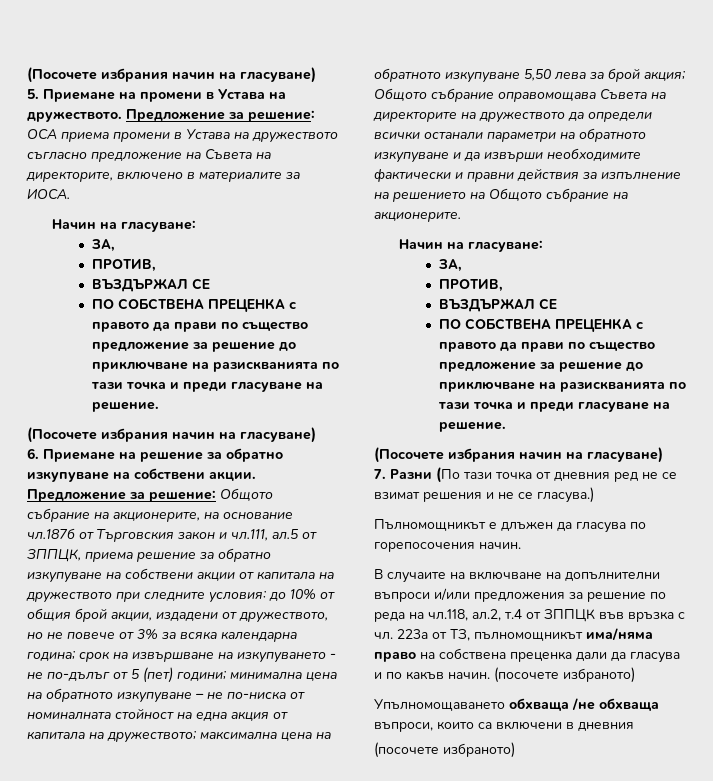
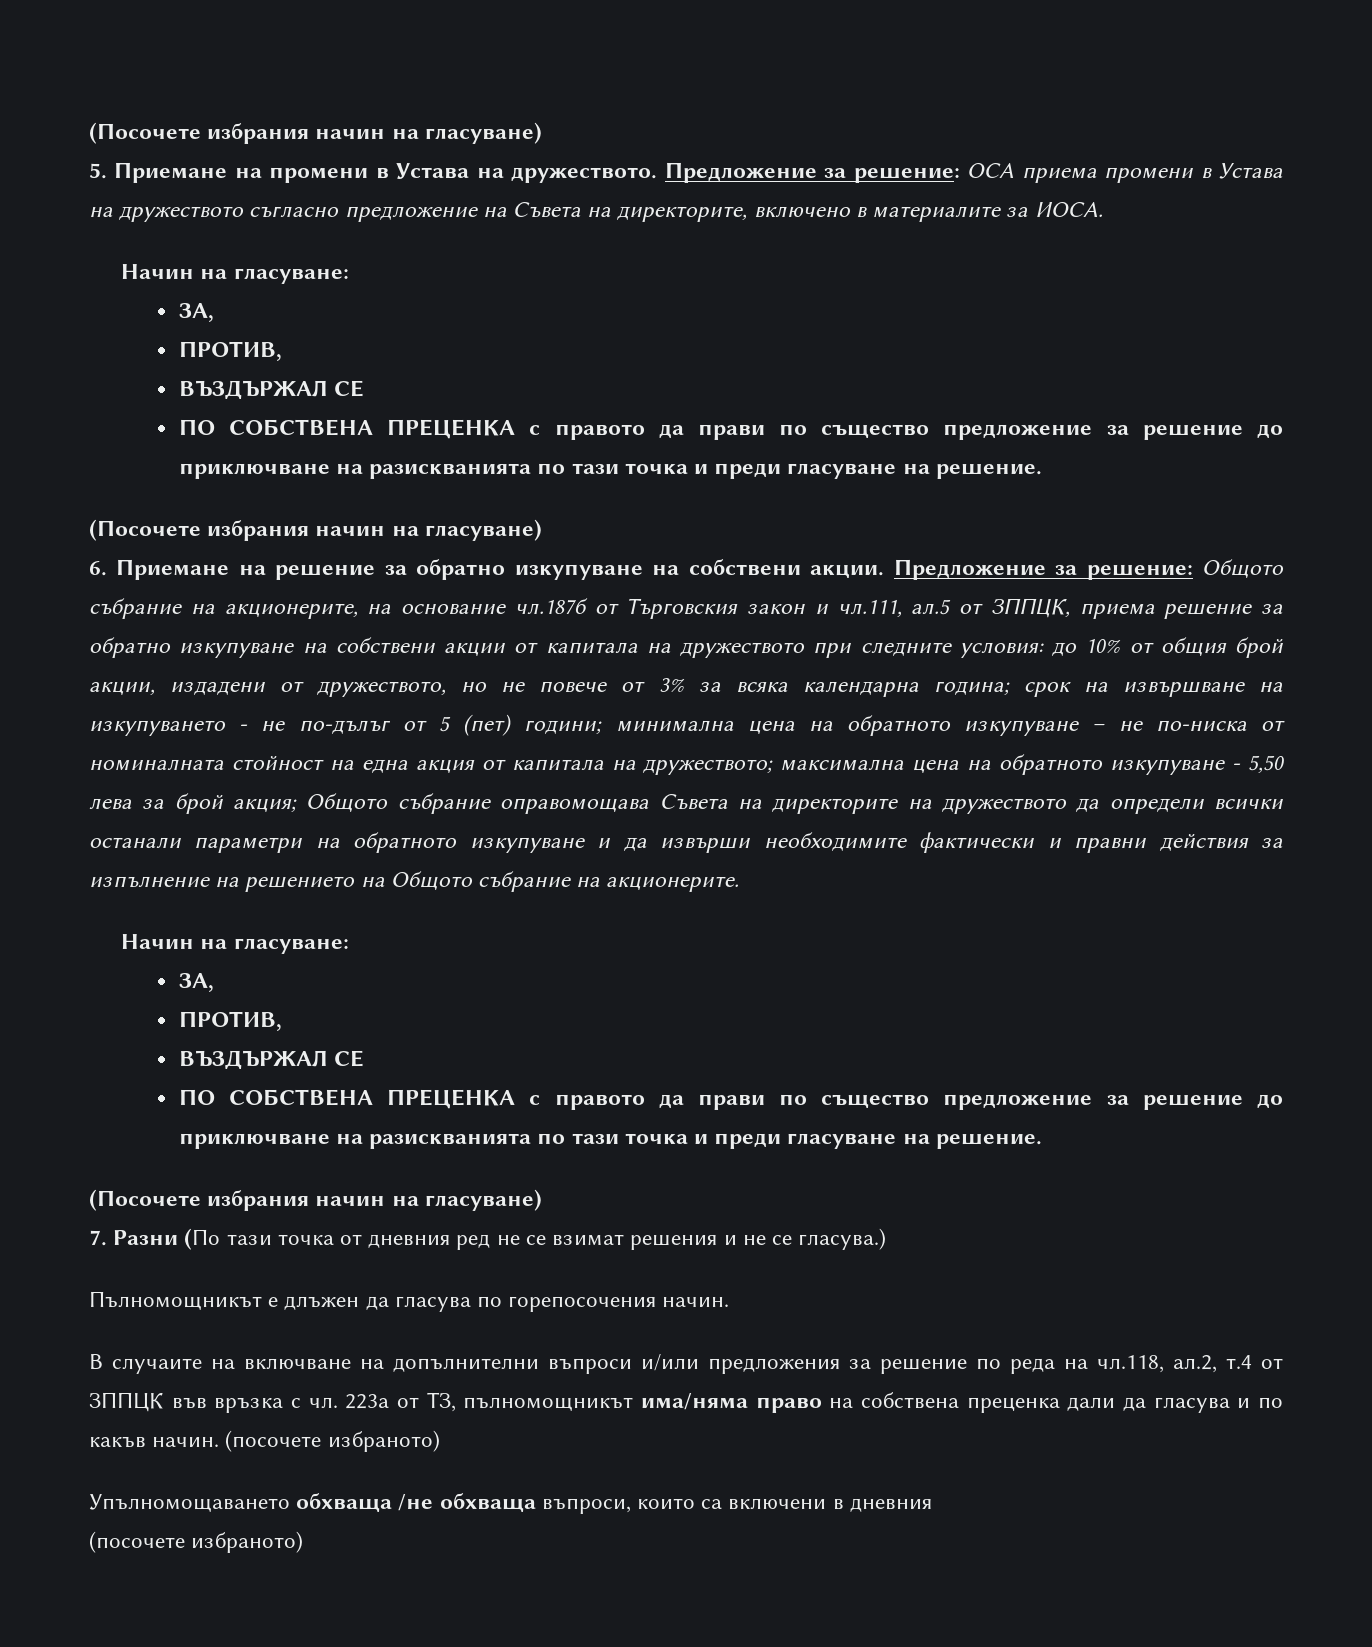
- максимална цена на обратното изкупуване 5,50 лева за брой акция;
+ максимална цена на обратното изкупуване - 5,50 лева за брой акция;

